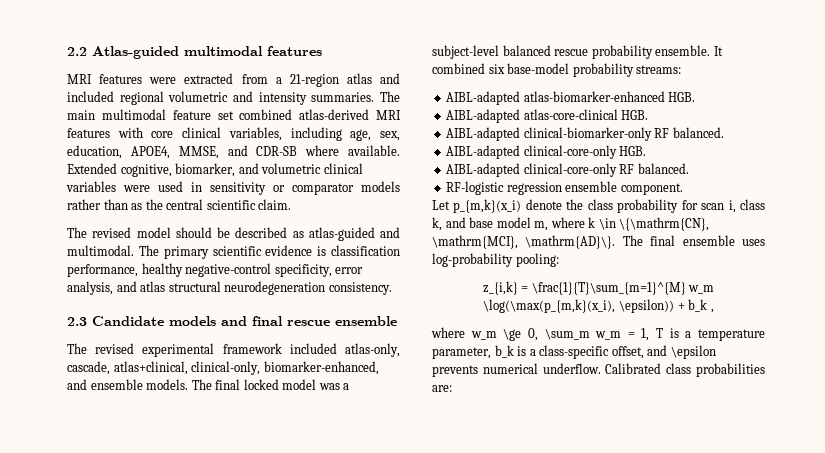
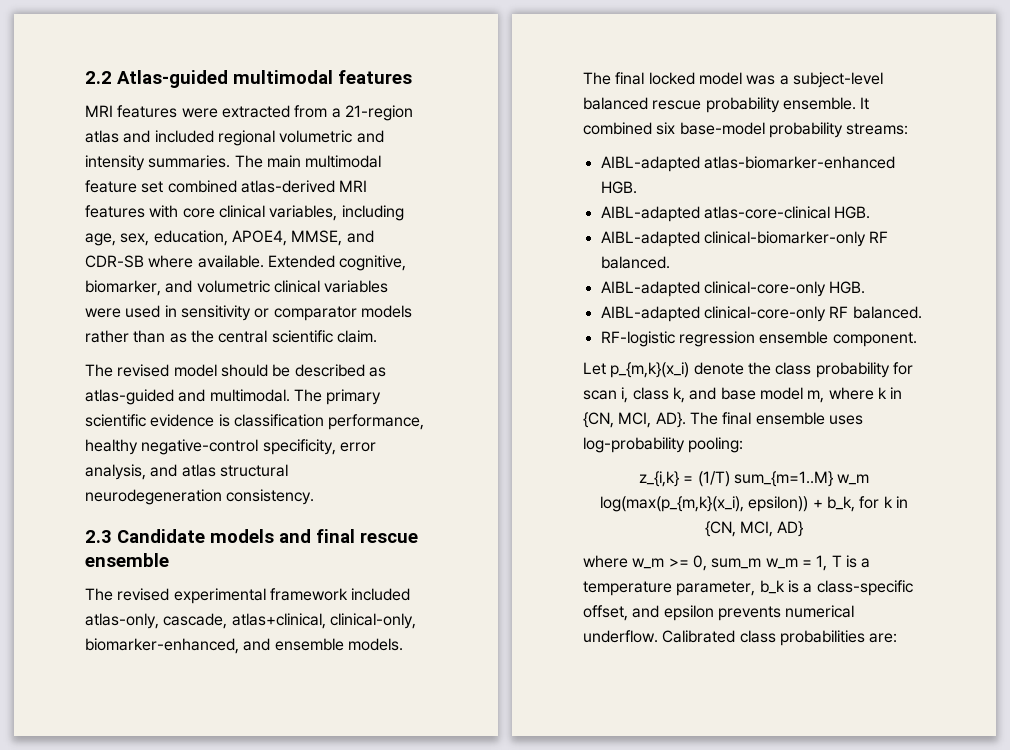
- Let p_{m,k}(x_i) denote the class probability for scan i, class k, and base model m, where k \in \{\mathrm{CN}, \mathrm{MCI}, \mathrm{AD}\}. The final ensemble uses log-probability pooling:
+ Let p_{m,k}(x_i) denote the class probability for scan i, class k, and base model m, where k in {CN, MCI, AD}. The final ensemble uses log-probability pooling:
- z_{i,k} = \frac{1}{T}\sum_{m=1}^{M} w_m \log(\max(p_{m,k}(x_i), \epsilon)) + b_k ,
+ z_{i,k} = (1/T) sum_{m=1..M} w_m log(max(p_{m,k}(x_i), epsilon)) + b_k, for k in {CN, MCI, AD}
- where w_m \ge 0, \sum_m w_m = 1, T is a temperature parameter, b_k is a class-specific offset, and \epsilon prevents numerical underflow.
+ where w_m >= 0, sum_m w_m = 1, T is a temperature parameter, b_k is a class-specific offset, and epsilon prevents numerical underflow.

